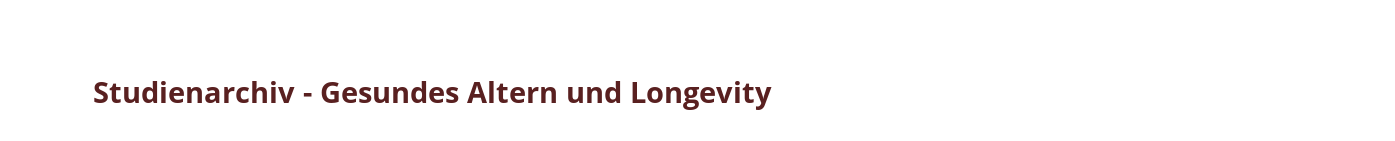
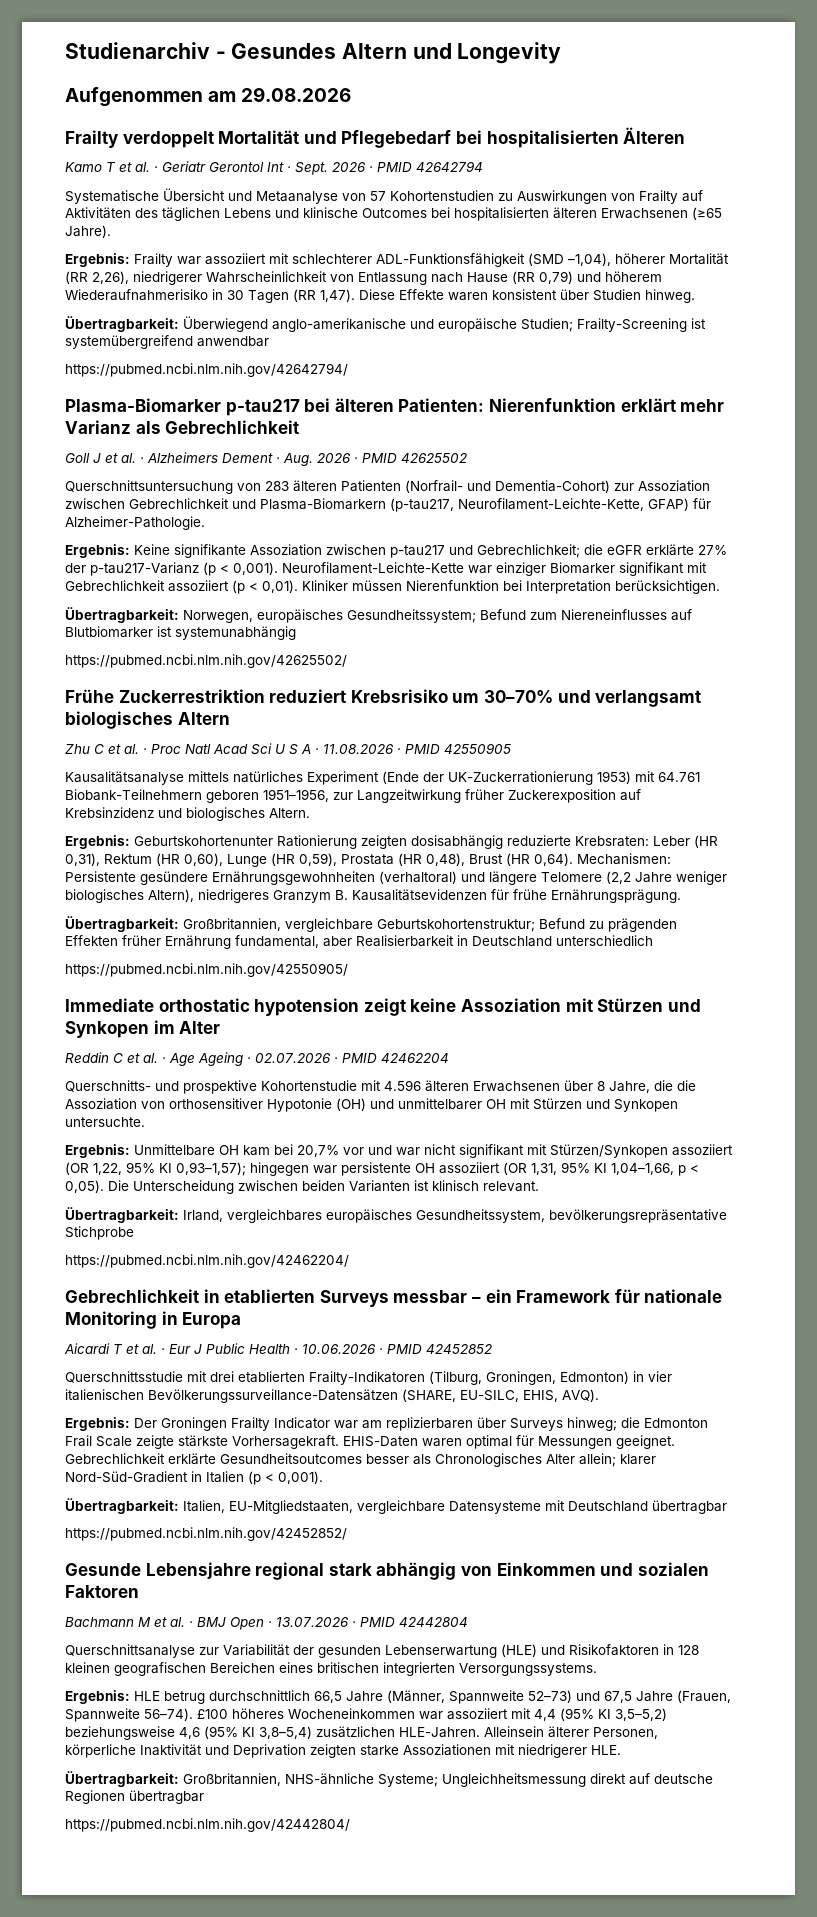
+ Aufgenommen am 29.08.2026
+ Frailty verdoppelt Mortalität und Pflegebedarf bei hospitalisierten Älteren
+ Kamo T et al. · Geriatr Gerontol Int · Sept. 2026 · PMID 42642794
+ Systematische Übersicht und Metaanalyse von 57 Kohortenstudien zu Auswirkungen von Frailty auf Aktivitäten des täglichen Lebens und klinische Outcomes bei hospitalisierten älteren Erwachsenen (≥65 Jahre).
+ Ergebnis: Frailty war assoziiert mit schlechterer ADL-Funktionsfähigkeit (SMD –1,04), höherer Mortalität (RR 2,26), niedrigerer Wahrscheinlichkeit von Entlassung nach Hause (RR 0,79) und höherem Wiederaufnahmerisiko in 30 Tagen (RR 1,47). Diese Effekte waren konsistent über Studien hinweg.
+ Übertragbarkeit: Überwiegend anglo-amerikanische und europäische Studien; Frailty-Screening ist systemübergreifend anwendbar
+ https://pubmed.ncbi.nlm.nih.gov/42642794/
+ Plasma-Biomarker p-tau217 bei älteren Patienten: Nierenfunktion erklärt mehr Varianz als Gebrechlichkeit
+ Goll J et al. · Alzheimers Dement · Aug. 2026 · PMID 42625502
+ Querschnittsuntersuchung von 283 älteren Patienten (Norfrail- und Dementia-Cohort) zur Assoziation zwischen Gebrechlichkeit und Plasma-Biomarkern (p-tau217, Neurofilament-Leichte-Kette, GFAP) für Alzheimer-Pathologie.
+ Ergebnis: Keine signifikante Assoziation zwischen p-tau217 und Gebrechlichkeit; die eGFR erklärte 27% der p-tau217-Varianz (p < 0,001). Neurofilament-Leichte-Kette war einziger Biomarker signifikant mit Gebrechlichkeit assoziiert (p < 0,01). Kliniker müssen Nierenfunktion bei Interpretation berücksichtigen.
+ Übertragbarkeit: Norwegen, europäisches Gesundheitssystem; Befund zum Niereneinflusses auf Blutbiomarker ist systemunabhängig
+ https://pubmed.ncbi.nlm.nih.gov/42625502/
+ Frühe Zuckerrestriktion reduziert Krebsrisiko um 30–70% und verlangsamt biologisches Altern
+ Zhu C et al. · Proc Natl Acad Sci U S A · 11.08.2026 · PMID 42550905
+ Kausalitätsanalyse mittels natürliches Experiment (Ende der UK-Zuckerrationierung 1953) mit 64.761 Biobank-Teilnehmern geboren 1951–1956, zur Langzeitwirkung früher Zuckerexposition auf Krebsinzidenz und biologisches Altern.
+ Ergebnis: Geburtskohortenunter Rationierung zeigten dosisabhängig reduzierte Krebsraten: Leber (HR 0,31), Rektum (HR 0,60), Lunge (HR 0,59), Prostata (HR 0,48), Brust (HR 0,64). Mechanismen: Persistente gesündere Ernährungsgewohnheiten (verhaltoral) und längere Telomere (2,2 Jahre weniger biologisches Altern), niedrigeres Granzym B. Kausalitätsevidenzen für frühe Ernährungsprägung.
+ Übertragbarkeit: Großbritannien, vergleichbare Geburtskohortenstruktur; Befund zu prägenden Effekten früher Ernährung fundamental, aber Realisierbarkeit in Deutschland unterschiedlich
+ https://pubmed.ncbi.nlm.nih.gov/42550905/
+ Immediate orthostatic hypotension zeigt keine Assoziation mit Stürzen und Synkopen im Alter
+ Reddin C et al. · Age Ageing · 02.07.2026 · PMID 42462204
+ Querschnitts- und prospektive Kohortenstudie mit 4.596 älteren Erwachsenen über 8 Jahre, die die Assoziation von orthosensitiver Hypotonie (OH) und unmittelbarer OH mit Stürzen und Synkopen untersuchte.
+ Ergebnis: Unmittelbare OH kam bei 20,7% vor und war nicht signifikant mit Stürzen/Synkopen assoziiert (OR 1,22, 95% KI 0,93–1,57); hingegen war persistente OH assoziiert (OR 1,31, 95% KI 1,04–1,66, p < 0,05). Die Unterscheidung zwischen beiden Varianten ist klinisch relevant.
+ Übertragbarkeit: Irland, vergleichbares europäisches Gesundheitssystem, bevölkerungsrepräsentative Stichprobe
+ https://pubmed.ncbi.nlm.nih.gov/42462204/
+ Gebrechlichkeit in etablierten Surveys messbar – ein Framework für nationale Monitoring in Europa
+ Aicardi T et al. · Eur J Public Health · 10.06.2026 · PMID 42452852
+ Querschnittsstudie mit drei etablierten Frailty-Indikatoren (Tilburg, Groningen, Edmonton) in vier italienischen Bevölkerungssurveillance-Datensätzen (SHARE, EU-SILC, EHIS, AVQ).
+ Ergebnis: Der Groningen Frailty Indicator war am replizierbaren über Surveys hinweg; die Edmonton Frail Scale zeigte stärkste Vorhersagekraft. EHIS-Daten waren optimal für Messungen geeignet. Gebrechlichkeit erklärte Gesundheitsoutcomes besser als Chronologisches Alter allein; klarer Nord-Süd-Gradient in Italien (p < 0,001).
+ Übertragbarkeit: Italien, EU-Mitgliedstaaten, vergleichbare Datensysteme mit Deutschland übertragbar
+ https://pubmed.ncbi.nlm.nih.gov/42452852/
+ Gesunde Lebensjahre regional stark abhängig von Einkommen und sozialen Faktoren
+ Bachmann M et al. · BMJ Open · 13.07.2026 · PMID 42442804
+ Querschnittsanalyse zur Variabilität der gesunden Lebenserwartung (HLE) und Risikofaktoren in 128 kleinen geografischen Bereichen eines britischen integrierten Versorgungssystems.
+ Ergebnis: HLE betrug durchschnittlich 66,5 Jahre (Männer, Spannweite 52–73) und 67,5 Jahre (Frauen, Spannweite 56–74). £100 höheres Wocheneinkommen war assoziiert mit 4,4 (95% KI 3,5–5,2) beziehungsweise 4,6 (95% KI 3,8–5,4) zusätzlichen HLE-Jahren. Alleinsein älterer Personen, körperliche Inaktivität und Deprivation zeigten starke Assoziationen mit niedrigerer HLE.
+ Übertragbarkeit: Großbritannien, NHS-ähnliche Systeme; Ungleichheitsmessung direkt auf deutsche Regionen übertragbar
+ https://pubmed.ncbi.nlm.nih.gov/42442804/

